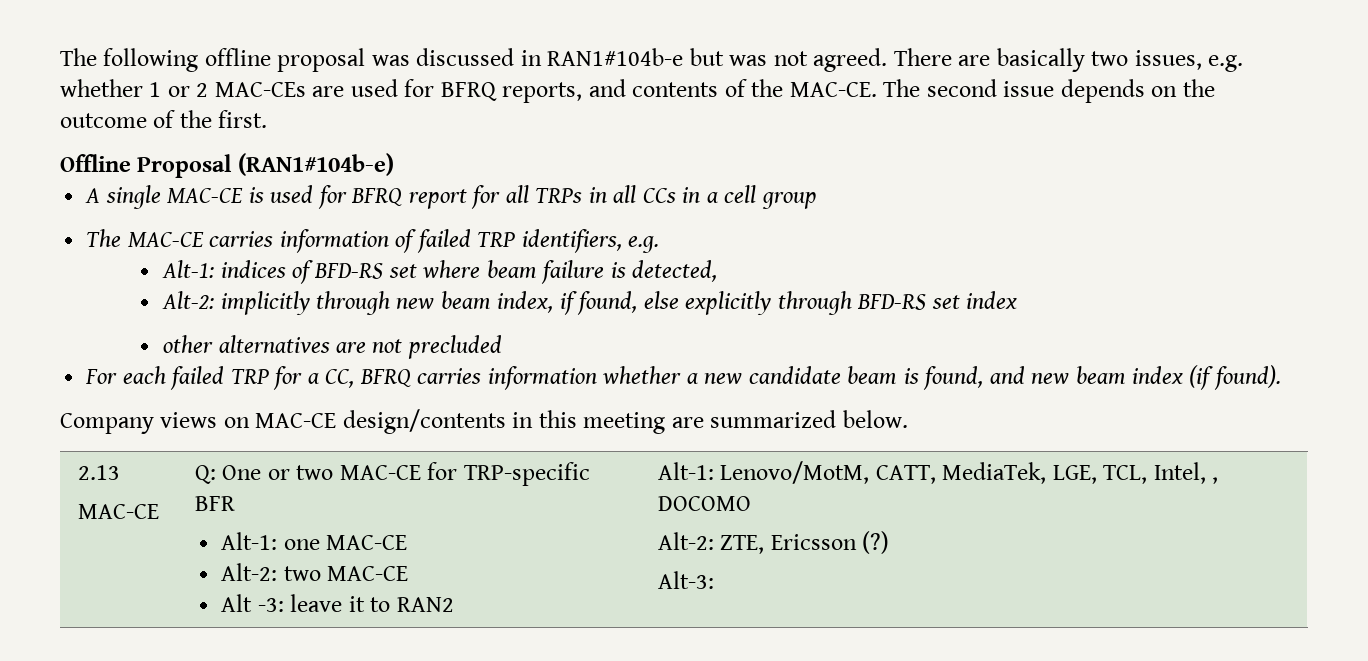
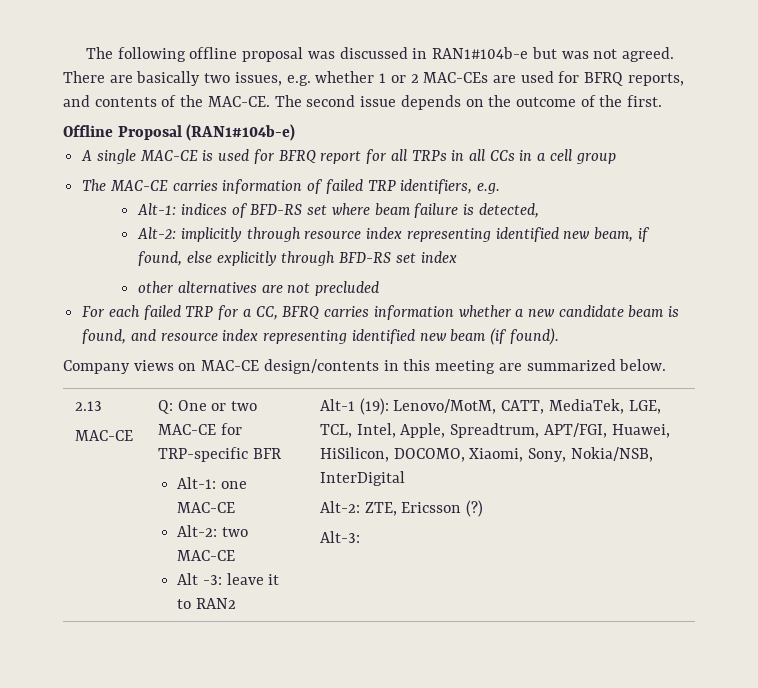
- Alt-2: implicitly through new beam index, if found, else explicitly through BFD-RS set index
+ Alt-2: implicitly through resource index representing identified new beam, if found, else explicitly through BFD-RS set index
- For each failed TRP for a CC, BFRQ carries information whether a new candidate beam is found, and new beam index (if found).
+ For each failed TRP for a CC, BFRQ carries information whether a new candidate beam is found, and resource index representing identified new beam (if found).
- Alt-1: Lenovo/MotM, CATT, MediaTek, LGE, TCL, Intel, , DOCOMO
+ Alt-1 (19): Lenovo/MotM, CATT, MediaTek, LGE, TCL, Intel, Apple, Spreadtrum, APT/FGI, Huawei, HiSilicon, DOCOMO, Xiaomi, Sony, Nokia/NSB, InterDigital

